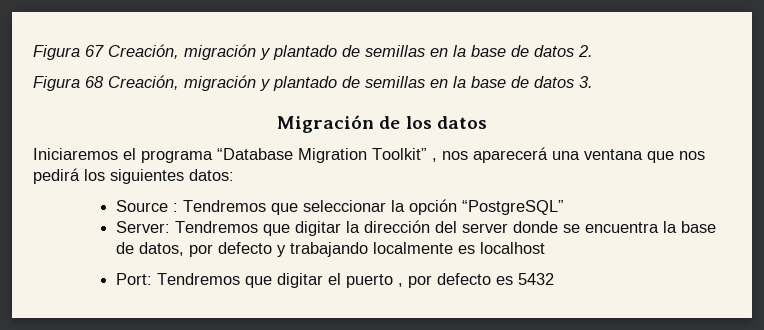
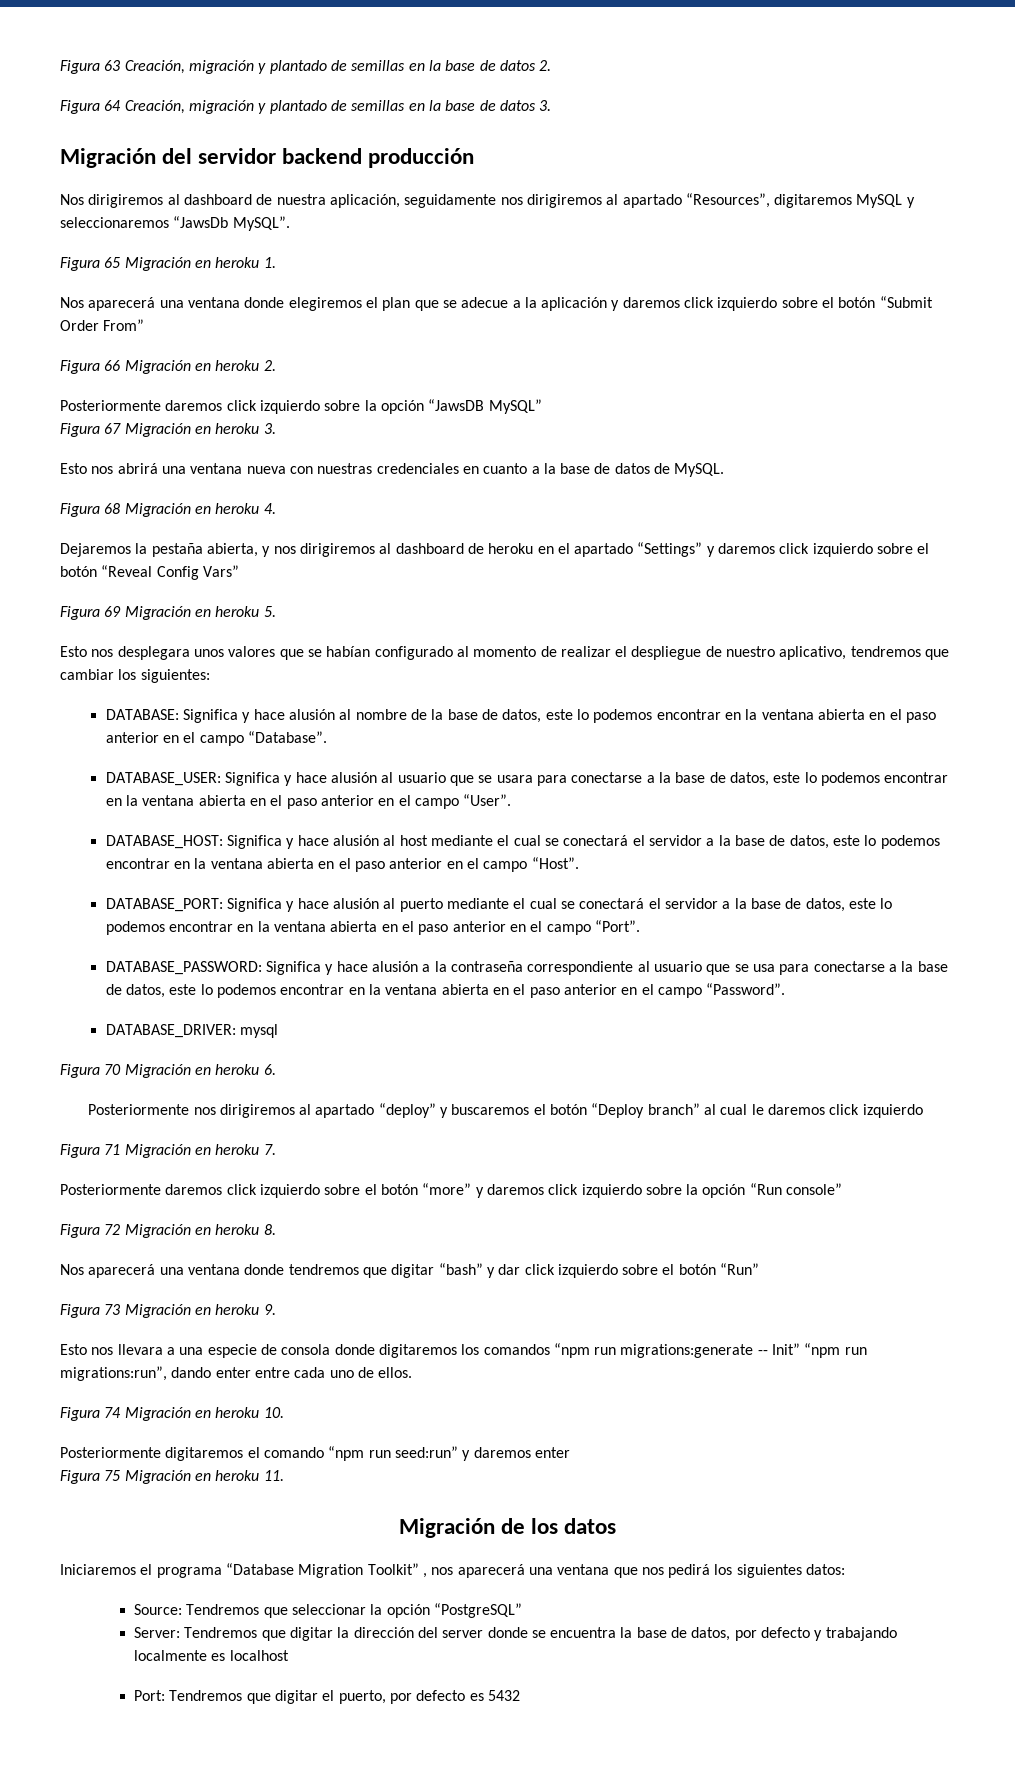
- Figura 67 Creación, migración y plantado de semillas en la base de datos 2.
+ Figura 63 Creación, migración y plantado de semillas en la base de datos 2.
- Figura 68 Creación, migración y plantado de semillas en la base de datos 3.
+ Figura 64 Creación, migración y plantado de semillas en la base de datos 3.
+ Migración del servidor backend producción
+ Nos dirigiremos al dashboard de nuestra aplicación, seguidamente nos dirigiremos al apartado “Resources”, digitaremos MySQL y seleccionaremos “JawsDb MySQL”.
+ Figura 65 Migración en heroku 1.
+ Nos aparecerá una ventana donde elegiremos el plan que se adecue a la aplicación y daremos click izquierdo sobre el botón “Submit Order From”
+ Figura 66 Migración en heroku 2.
+ Posteriormente daremos click izquierdo sobre la opción “JawsDB MySQL”
+ Figura 67 Migración en heroku 3.
+ Esto nos abrirá una ventana nueva con nuestras credenciales en cuanto a la base de datos de MySQL.
+ Figura 68 Migración en heroku 4.
+ Dejaremos la pestaña abierta, y nos dirigiremos al dashboard de heroku en el apartado “Settings” y daremos click izquierdo sobre el botón “Reveal Config Vars”
+ Figura 69 Migración en heroku 5.
+ Esto nos desplegara unos valores que se habían configurado al momento de realizar el despliegue de nuestro aplicativo, tendremos que cambiar los siguientes:
+ DATABASE: Significa y hace alusión al nombre de la base de datos, este lo podemos encontrar en la ventana abierta en el paso anterior en el campo “Database”.
+ DATABASE_USER: Significa y hace alusión al usuario que se usara para conectarse a la base de datos, este lo podemos encontrar en la ventana abierta en el paso anterior en el campo “User”.
+ DATABASE_HOST: Significa y hace alusión al host mediante el cual se conectará el servidor a la base de datos, este lo podemos encontrar en la ventana abierta en el paso anterior en el campo “Host”.
+ DATABASE_PORT: Significa y hace alusión al puerto mediante el cual se conectará el servidor a la base de datos, este lo podemos encontrar en la ventana abierta en el paso anterior en el campo “Port”.
+ DATABASE_PASSWORD: Significa y hace alusión a la contraseña correspondiente al usuario que se usa para conectarse a la base de datos, este lo podemos encontrar en la ventana abierta en el paso anterior en el campo “Password”.
+ DATABASE_DRIVER: mysql
+ Figura 70 Migración en heroku 6.
+ Posteriormente nos dirigiremos al apartado “deploy” y buscaremos el botón “Deploy branch” al cual le daremos click izquierdo
+ Figura 71 Migración en heroku 7.
+ Posteriormente daremos click izquierdo sobre el botón “more” y daremos click izquierdo sobre la opción “Run console”
+ Figura 72 Migración en heroku 8.
+ Nos aparecerá una ventana donde tendremos que digitar “bash” y dar click izquierdo sobre el botón “Run”
+ Figura 73 Migración en heroku 9.
+ Esto nos llevara a una especie de consola donde digitaremos los comandos “npm run migrations:generate -- Init” “npm run migrations:run”, dando enter entre cada uno de ellos.
+ Figura 74 Migración en heroku 10.
+ Posteriormente digitaremos el comando “npm run seed:run” y daremos enter
+ Figura 75 Migración en heroku 11.
- Source : Tendremos que seleccionar la opción “PostgreSQL”
+ Source: Tendremos que seleccionar la opción “PostgreSQL”
- Port: Tendremos que digitar el puerto , por defecto es 5432
+ Port: Tendremos que digitar el puerto, por defecto es 5432

